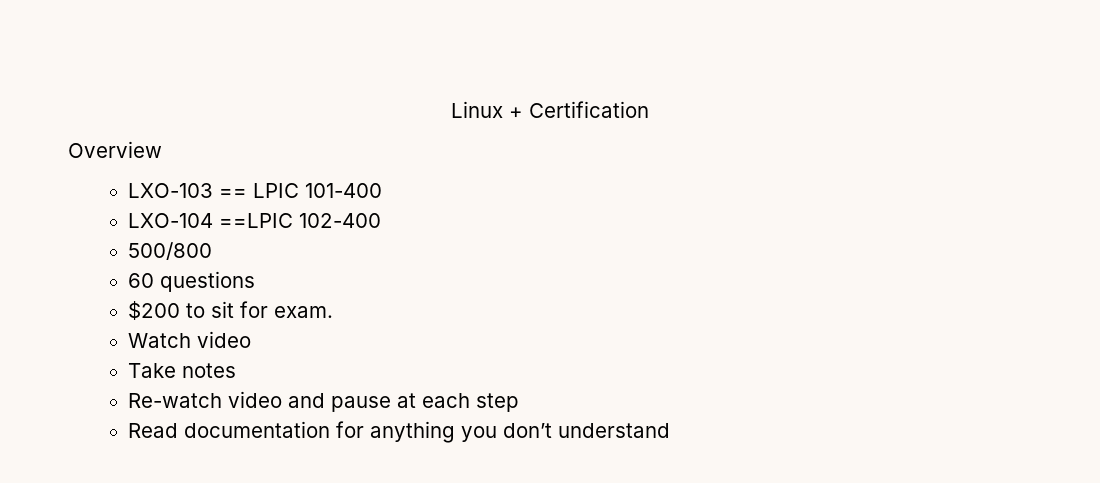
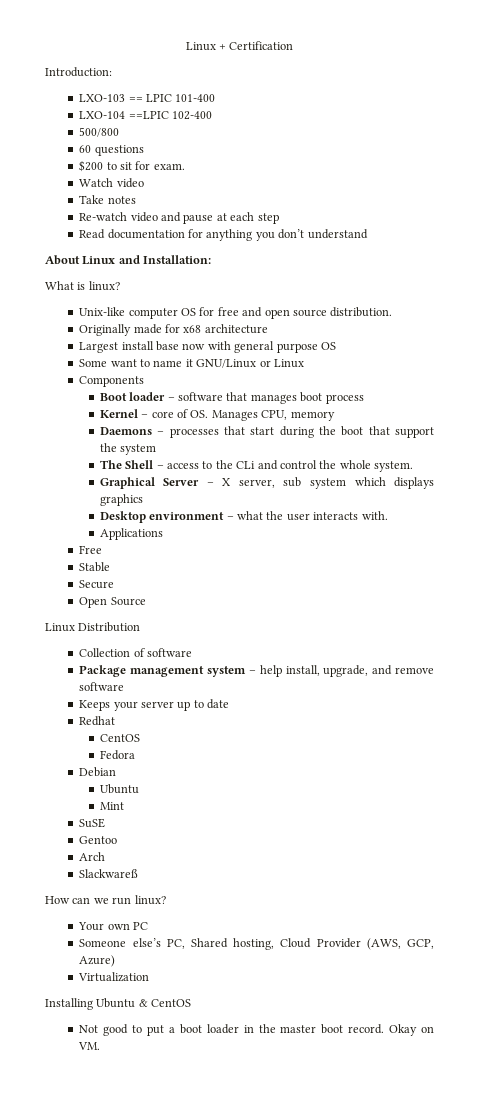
- Overview
+ Introduction:
+ About Linux and Installation:
+ What is linux?
+ Unix-like computer OS for free and open source distribution.
+ Originally made for x68 architecture
+ Largest install base now with general purpose OS
+ Some want to name it GNU/Linux or Linux
+ Components
+ Boot loader – software that manages boot process
+ Kernel – core of OS. Manages CPU, memory
+ Daemons – processes that start during the boot that support the system
+ The Shell – access to the CLi and control the whole system.
+ Graphical Server – X server, sub system which displays graphics
+ Desktop environment – what the user interacts with.
+ Applications
+ Free
+ Stable
+ Secure
+ Open Source
+ Linux Distribution
+ Collection of software
+ Package management system – help install, upgrade, and remove software
+ Keeps your server up to date
+ Redhat
+ CentOS
+ Fedora
+ Debian
+ Ubuntu
+ Mint
+ SuSE
+ Gentoo
+ Arch
+ Slackwareß
+ How can we run linux?
+ Your own PC
+ Someone else’s PC, Shared hosting, Cloud Provider (AWS, GCP, Azure)
+ Virtualization
+ Installing Ubuntu & CentOS
+ Not good to put a boot loader in the master boot record. Okay on VM.

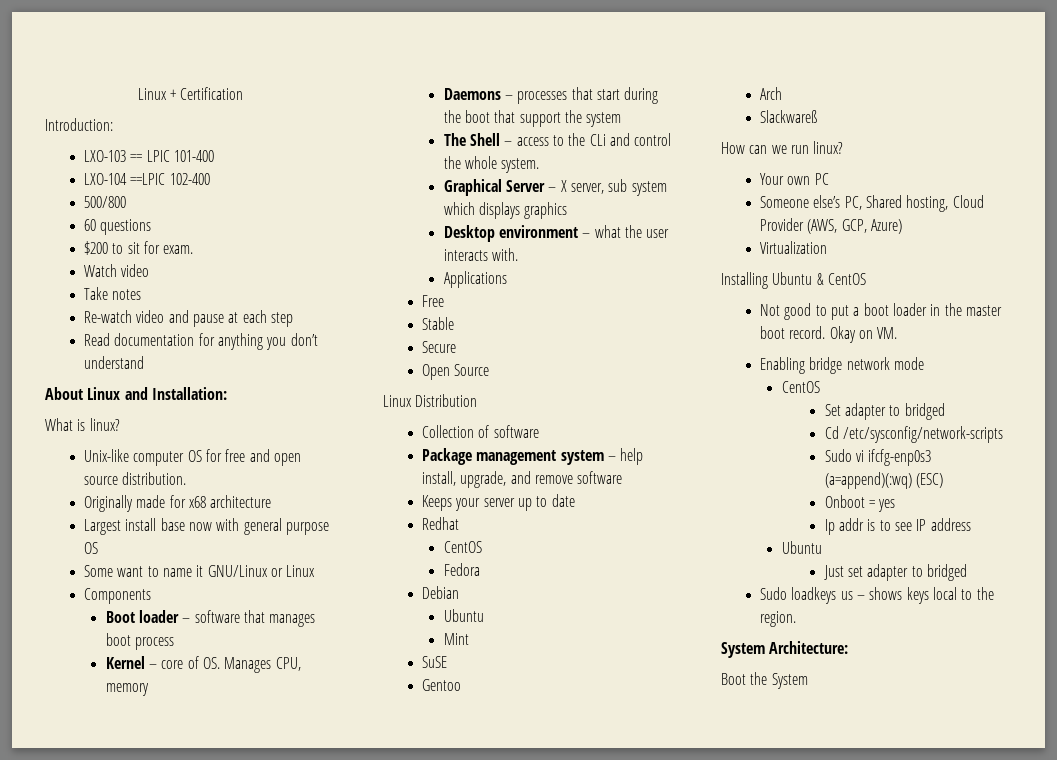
+ Enabling bridge network mode
+ CentOS
+ Set adapter to bridged
+ Cd /etc/sysconfig/network-scripts
+ Sudo vi ifcfg-enp0s3 (a=append)(:wq) (ESC)
+ Onboot = yes
+ Ip addr is to see IP address
+ Ubuntu
+ Just set adapter to bridged
+ Sudo loadkeys us – shows keys local to the region.
+ System Architecture:
+ Boot the System

